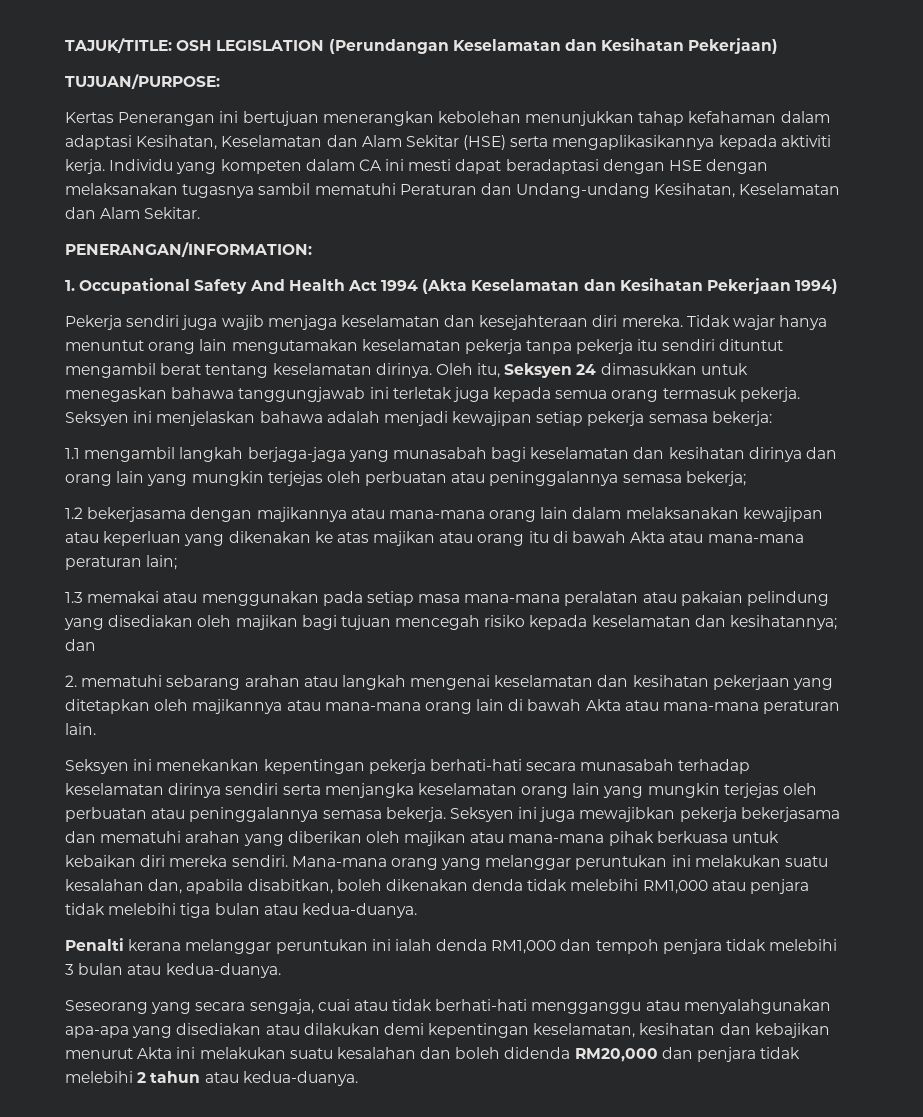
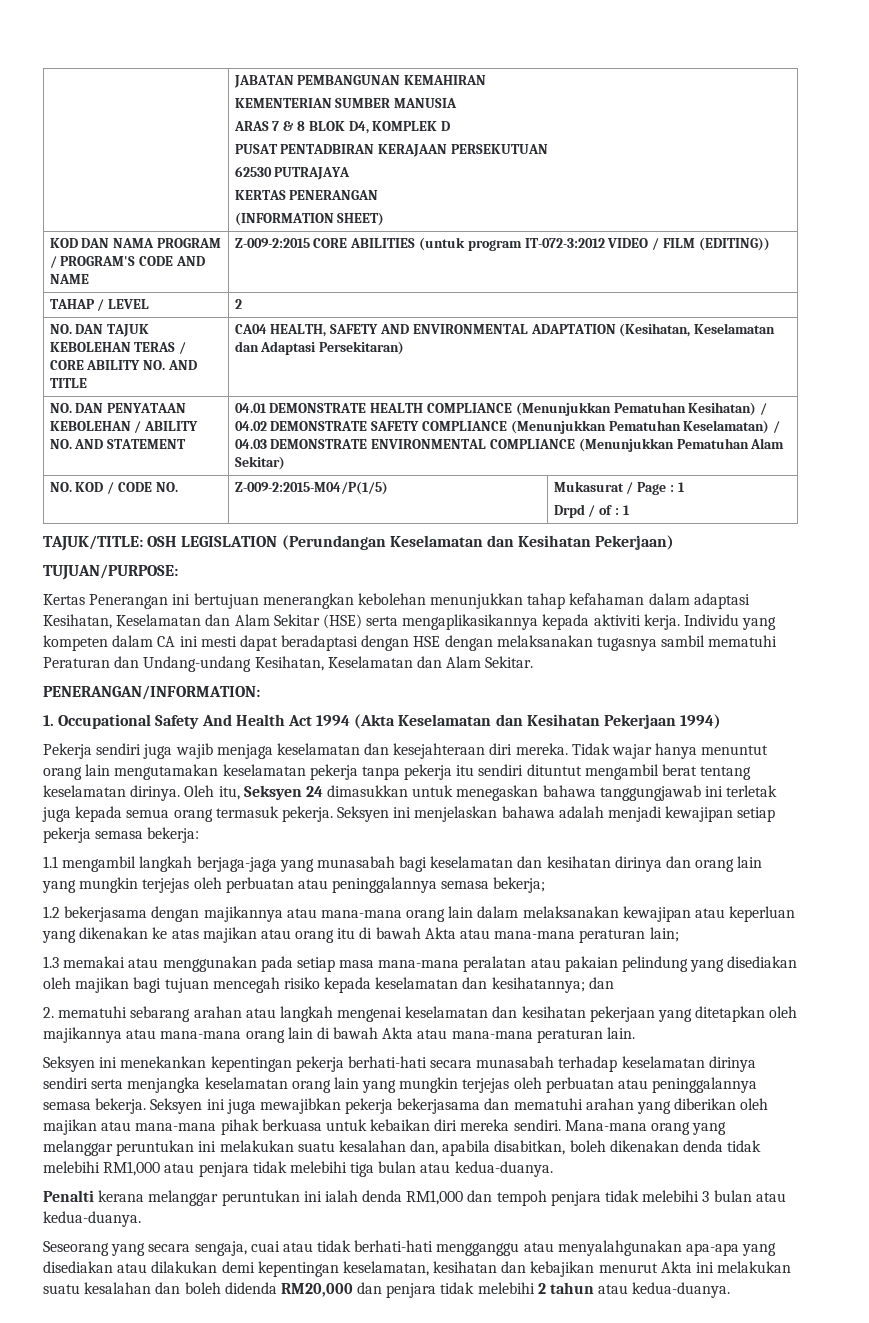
+ | JABATAN PEMBANGUNAN KEMAHIRAN
+ KEMENTERIAN SUMBER MANUSIA
+ ARAS 7 & 8 BLOK D4, KOMPLEK D
+ PUSAT PENTADBIRAN KERAJAAN PERSEKUTUAN
+ 62530 PUTRAJAYA
+ KERTAS PENERANGAN
+ (INFORMATION SHEET)
+ KOD DAN NAMA PROGRAM / PROGRAM'S CODE AND NAME | Z-009-2:2015 CORE ABILITIES (untuk program IT-072-3:2012 VIDEO / FILM (EDITING))
+ TAHAP / LEVEL | 2
+ NO. DAN TAJUK KEBOLEHAN TERAS / CORE ABILITY NO. AND TITLE | CA04 HEALTH, SAFETY AND ENVIRONMENTAL ADAPTATION (Kesihatan, Keselamatan dan Adaptasi Persekitaran)
+ NO. DAN PENYATAAN KEBOLEHAN / ABILITY NO. AND STATEMENT | 04.01 DEMONSTRATE HEALTH COMPLIANCE (Menunjukkan Pematuhan Kesihatan) / 04.02 DEMONSTRATE SAFETY COMPLIANCE (Menunjukkan Pematuhan Keselamatan) / 04.03 DEMONSTRATE ENVIRONMENTAL COMPLIANCE (Menunjukkan Pematuhan Alam Sekitar)
+ NO. KOD / CODE NO. | Z-009-2:2015-M04/P(1/5) | Mukasurat / Page : 1
+ Drpd / of : 1

